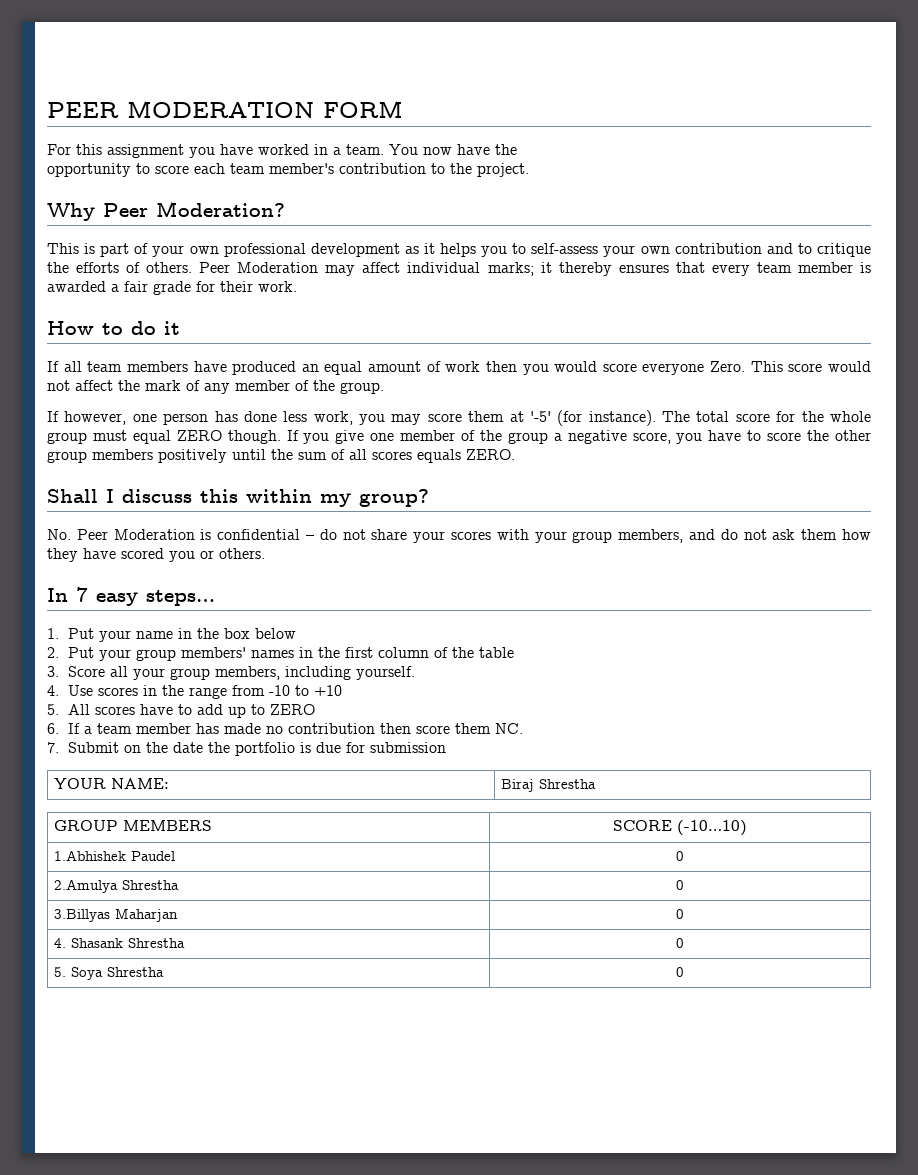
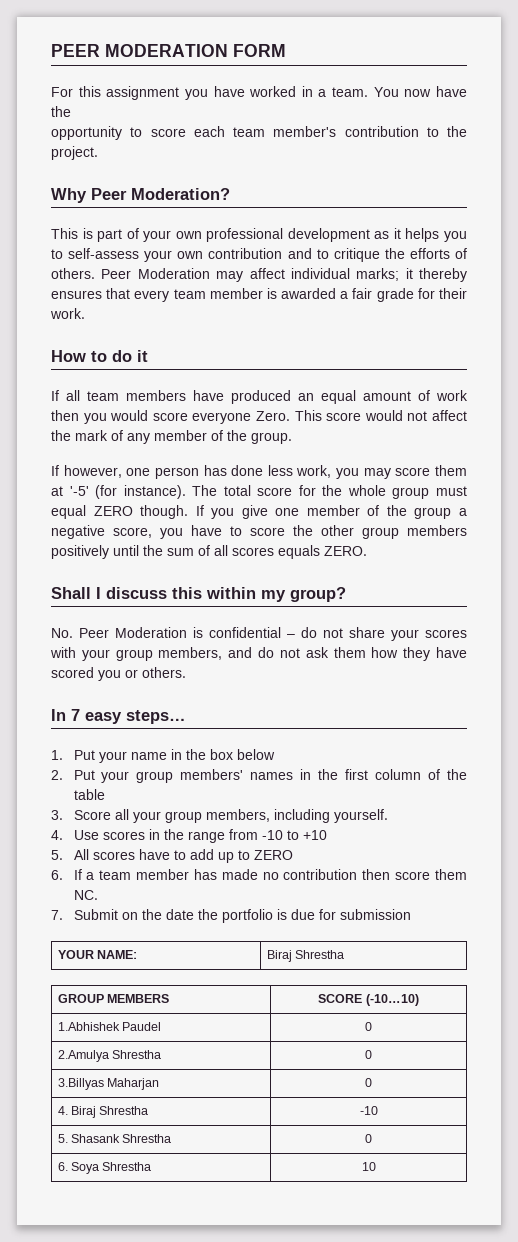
- 4. Shasank Shrestha | 0
+ 4. Biraj Shrestha | -10
+ 5. Shasank Shrestha | 0
- 5. Soya Shrestha | 0
+ 6. Soya Shrestha | 10

